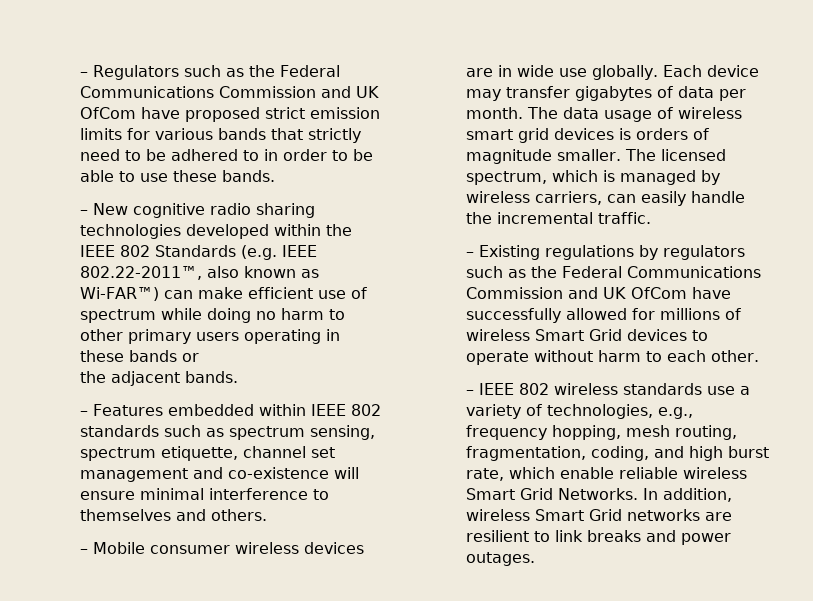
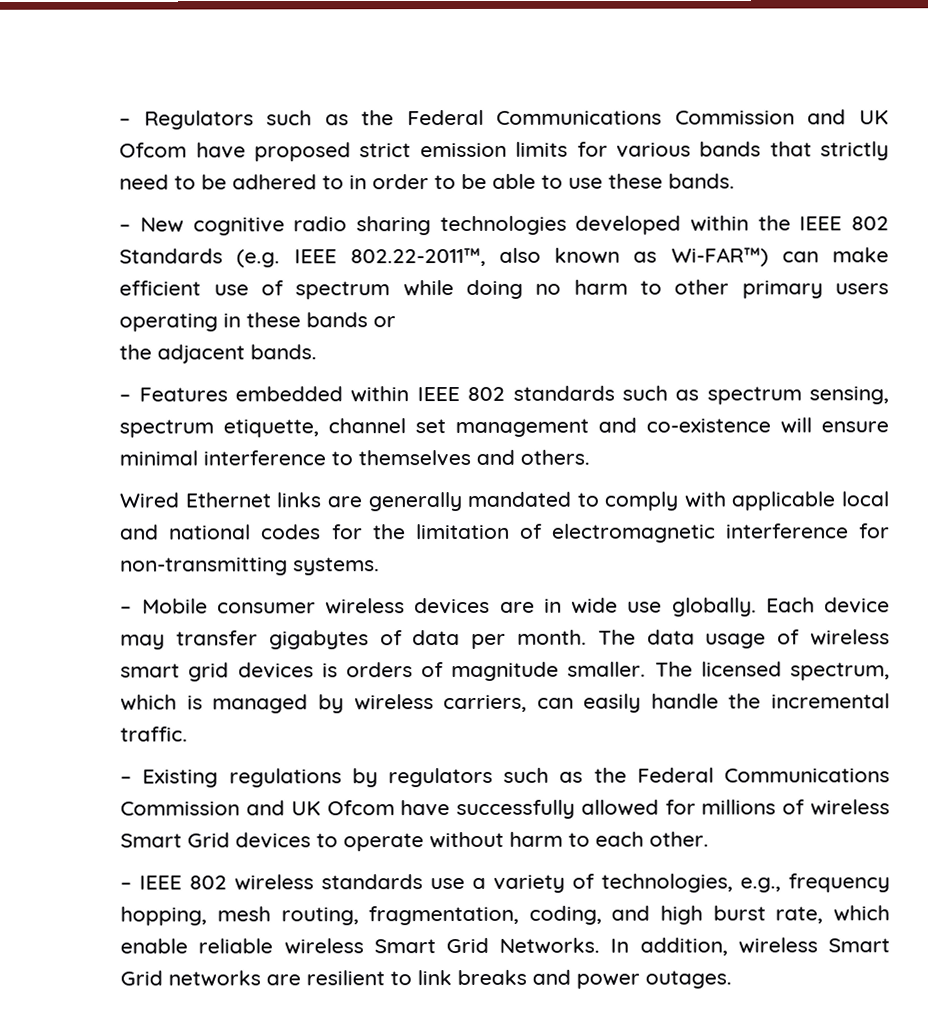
- – Regulators such as the Federal Communications Commission and UK OfCom have proposed strict emission limits for various bands that strictly need to be adhered to in order to be able to use these bands.
+ – Regulators such as the Federal Communications Commission and UK Ofcom have proposed strict emission limits for various bands that strictly need to be adhered to in order to be able to use these bands.
+ Wired Ethernet links are generally mandated to comply with applicable local and national codes for the limitation of electromagnetic interference for non-transmitting systems.
- – Existing regulations by regulators such as the Federal Communications Commission and UK OfCom have successfully allowed for millions of wireless Smart Grid devices to operate without harm to each other.
+ – Existing regulations by regulators such as the Federal Communications Commission and UK Ofcom have successfully allowed for millions of wireless Smart Grid devices to operate without harm to each other.

